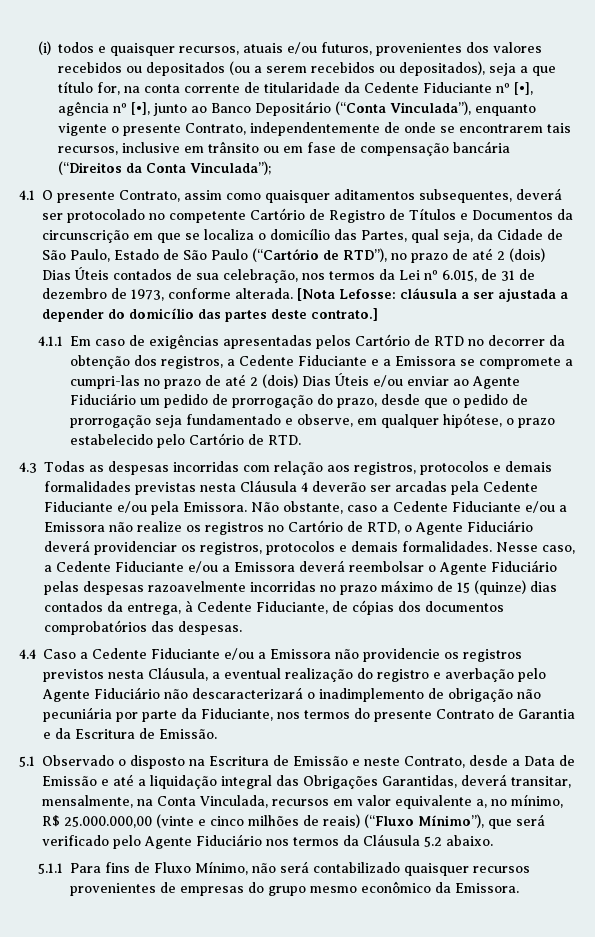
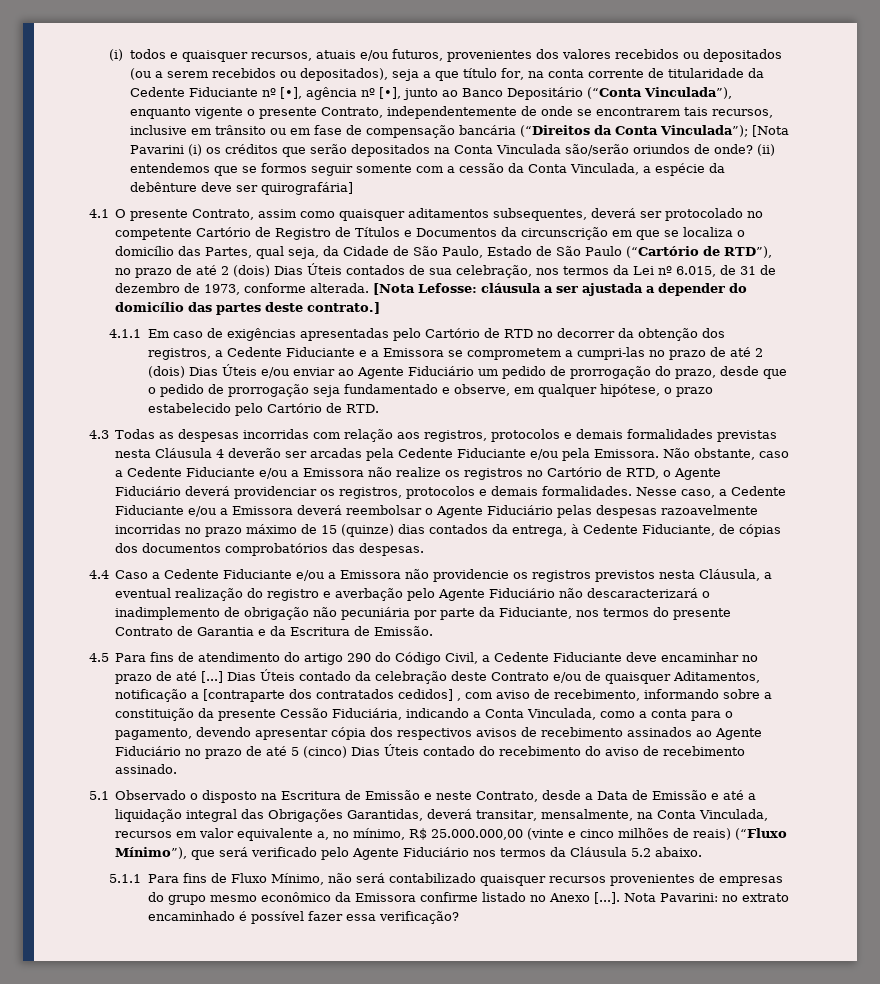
+ [Nota Pavarini (i) os créditos que serão depositados na Conta Vinculada são/serão oriundos de onde? (ii) entendemos que se formos seguir somente com a cessão da Conta Vinculada, a espécie da debênture deve ser quirografária]
- 4.1.1 Em caso de exigências apresentadas pelos Cartório de RTD no decorrer da obtenção dos registros, a Cedente Fiduciante e a Emissora se compromete a cumpri-las no prazo de até 2 (dois) Dias Úteis e/ou enviar ao Agente Fiduciário um pedido de prorrogação do prazo, desde que o pedido de prorrogação seja fundamentado e observe, em qualquer hipótese, o prazo estabelecido pelo Cartório de RTD.
+ 4.1.1 Em caso de exigências apresentadas pelo Cartório de RTD no decorrer da obtenção dos registros, a Cedente Fiduciante e a Emissora se comprometem a cumpri-las no prazo de até 2 (dois) Dias Úteis e/ou enviar ao Agente Fiduciário um pedido de prorrogação do prazo, desde que o pedido de prorrogação seja fundamentado e observe, em qualquer hipótese, o prazo estabelecido pelo Cartório de RTD.
+ 4.5 Para fins de atendimento do artigo 290 do Código Civil, a Cedente Fiduciante deve encaminhar no prazo de até [...] Dias Úteis contado da celebração deste Contrato e/ou de quaisquer Aditamentos, notificação a [contraparte dos contratados cedidos] , com aviso de recebimento, informando sobre a constituição da presente Cessão Fiduciária, indicando a Conta Vinculada, como a conta para o pagamento, devendo apresentar cópia dos respectivos avisos de recebimento assinados ao Agente Fiduciário no prazo de até 5 (cinco) Dias Úteis contado do recebimento do aviso de recebimento assinado.
- 5.1.1 Para fins de Fluxo Mínimo, não será contabilizado quaisquer recursos provenientes de empresas do grupo mesmo econômico da Emissora.
+ 5.1.1 Para fins de Fluxo Mínimo, não será contabilizado quaisquer recursos provenientes de empresas do grupo mesmo econômico da Emissora confirme listado no Anexo [...]. Nota Pavarini: no extrato encaminhado é possível fazer essa verificação?

